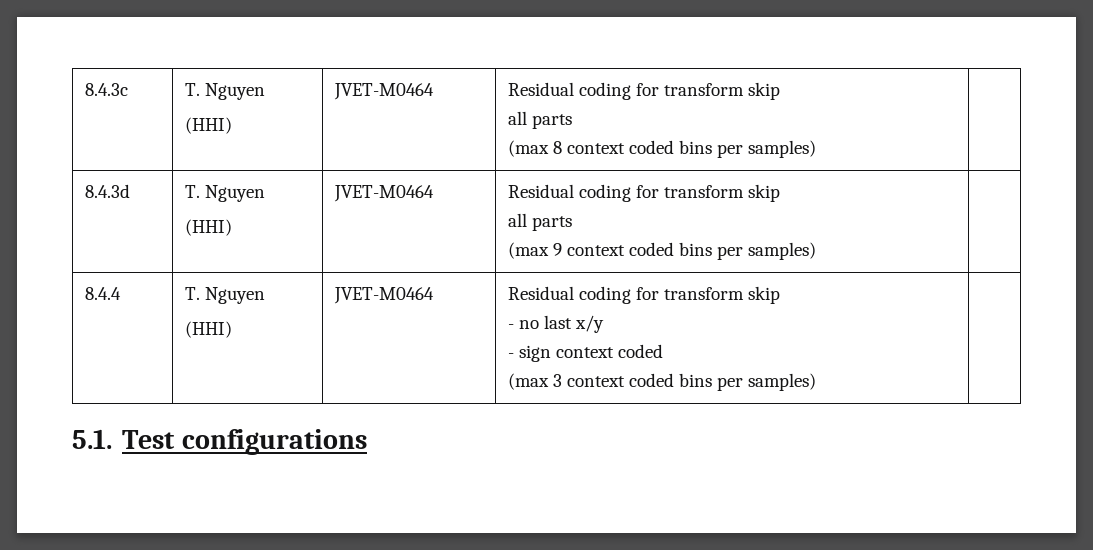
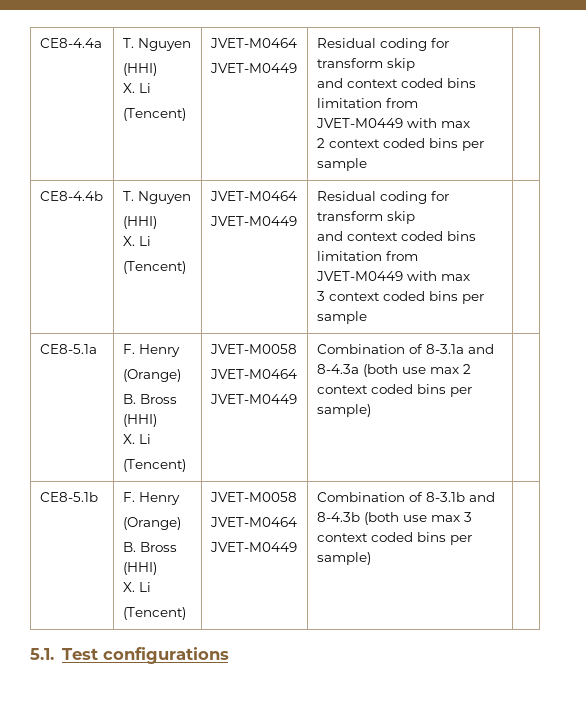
- 8.4.3c | T. Nguyen
- (HHI) | JVET-M0464 | Residual coding for transform skip
- all parts
- (max 8 context coded bins per samples) |
- 8.4.3d | T. Nguyen
- (HHI) | JVET-M0464 | Residual coding for transform skip
- all parts
- (max 9 context coded bins per samples) |
- 8.4.4 | T. Nguyen
- (HHI) | JVET-M0464 | Residual coding for transform skip
- - no last x/y
- - sign context coded
- (max 3 context coded bins per samples) |
+ CE8-4.4a | T. Nguyen
+ (HHI)
+ X. Li
+ (Tencent) | JVET-M0464
+ JVET-M0449 | Residual coding for transform skip
+ and context coded bins limitation from JVET-M0449 with max
+ 2 context coded bins per sample |
+ CE8-4.4b | T. Nguyen
+ (HHI)
+ X. Li
+ (Tencent) | JVET-M0464
+ JVET-M0449 | Residual coding for transform skip
+ and context coded bins limitation from JVET-M0449 with max
+ 3 context coded bins per sample |
+ CE8-5.1a | F. Henry
+ (Orange)
+ B. Bross (HHI)
+ X. Li
+ (Tencent) | JVET-M0058
+ JVET-M0464
+ JVET-M0449 | Combination of 8-3.1a and 8-4.3a (both use max 2 context coded bins per sample) |
+ CE8-5.1b | F. Henry
+ (Orange)
+ B. Bross (HHI)
+ X. Li
+ (Tencent) | JVET-M0058
+ JVET-M0464
+ JVET-M0449 | Combination of 8-3.1b and 8-4.3b (both use max 3 context coded bins per sample) |

